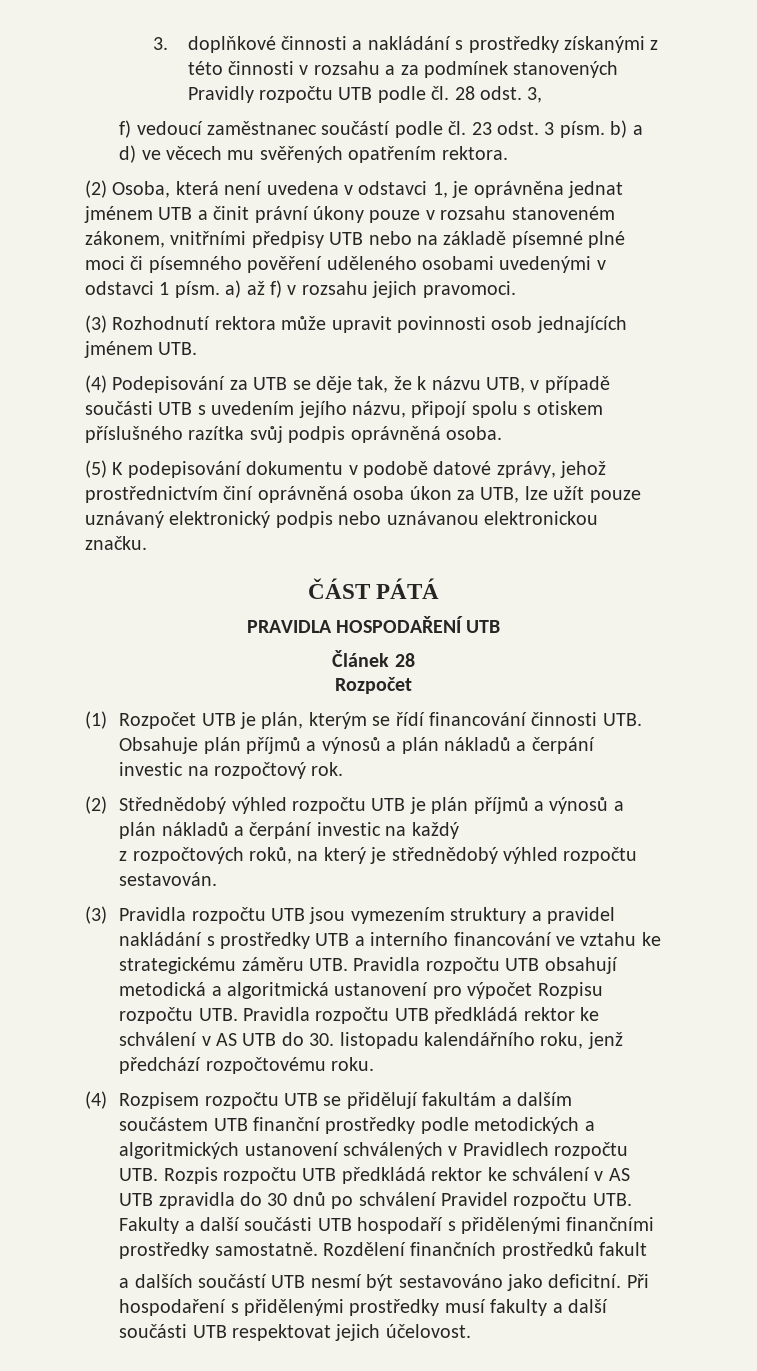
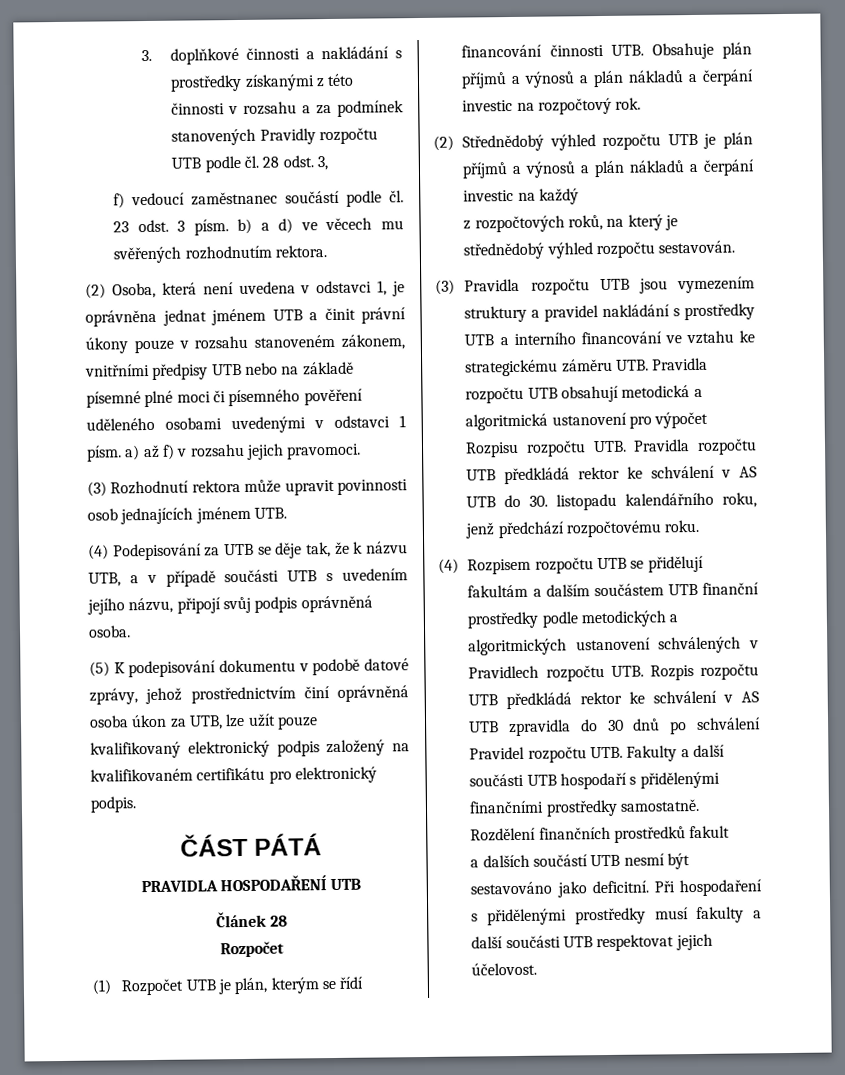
- f) vedoucí zaměstnanec součástí podle čl. 23 odst. 3 písm. b) a d) ve věcech mu svěřených opatřením rektora.
+ f) vedoucí zaměstnanec součástí podle čl. 23 odst. 3 písm. b) a d) ve věcech mu svěřených rozhodnutím rektora.
- (4) Podepisování za UTB se děje tak, že k názvu UTB, v případě součásti UTB s uvedením jejího názvu, připojí spolu s otiskem příslušného razítka svůj podpis oprávněná osoba.
+ (4) Podepisování za UTB se děje tak, že k názvu UTB, a v případě součásti UTB s uvedením jejího názvu, připojí svůj podpis oprávněná osoba.
- (5) K podepisování dokumentu v podobě datové zprávy, jehož prostřednictvím činí oprávněná osoba úkon za UTB, lze užít pouze uznávaný elektronický podpis nebo uznávanou elektronickou značku.
+ (5) K podepisování dokumentu v podobě datové zprávy, jehož prostřednictvím činí oprávněná osoba úkon za UTB, lze užít pouze kvalifikovaný elektronický podpis založený na kvalifikovaném certifikátu pro elektronický podpis.

